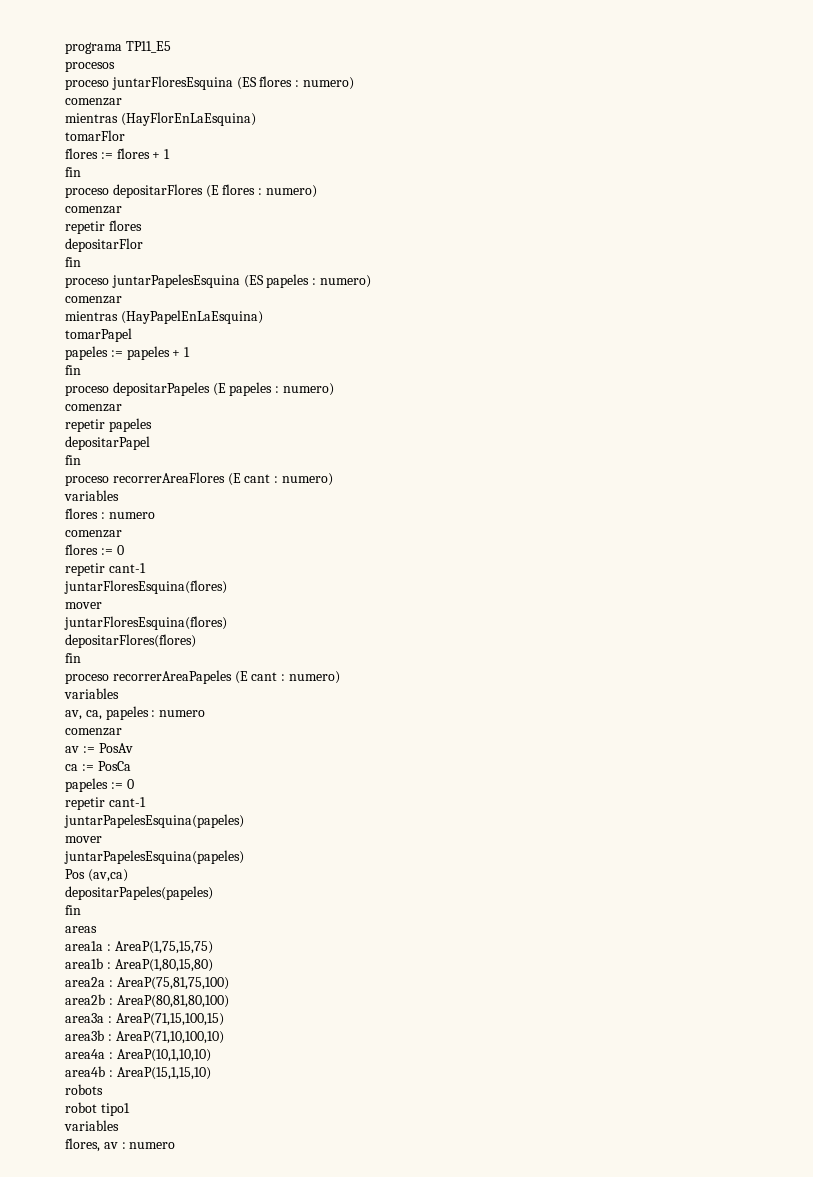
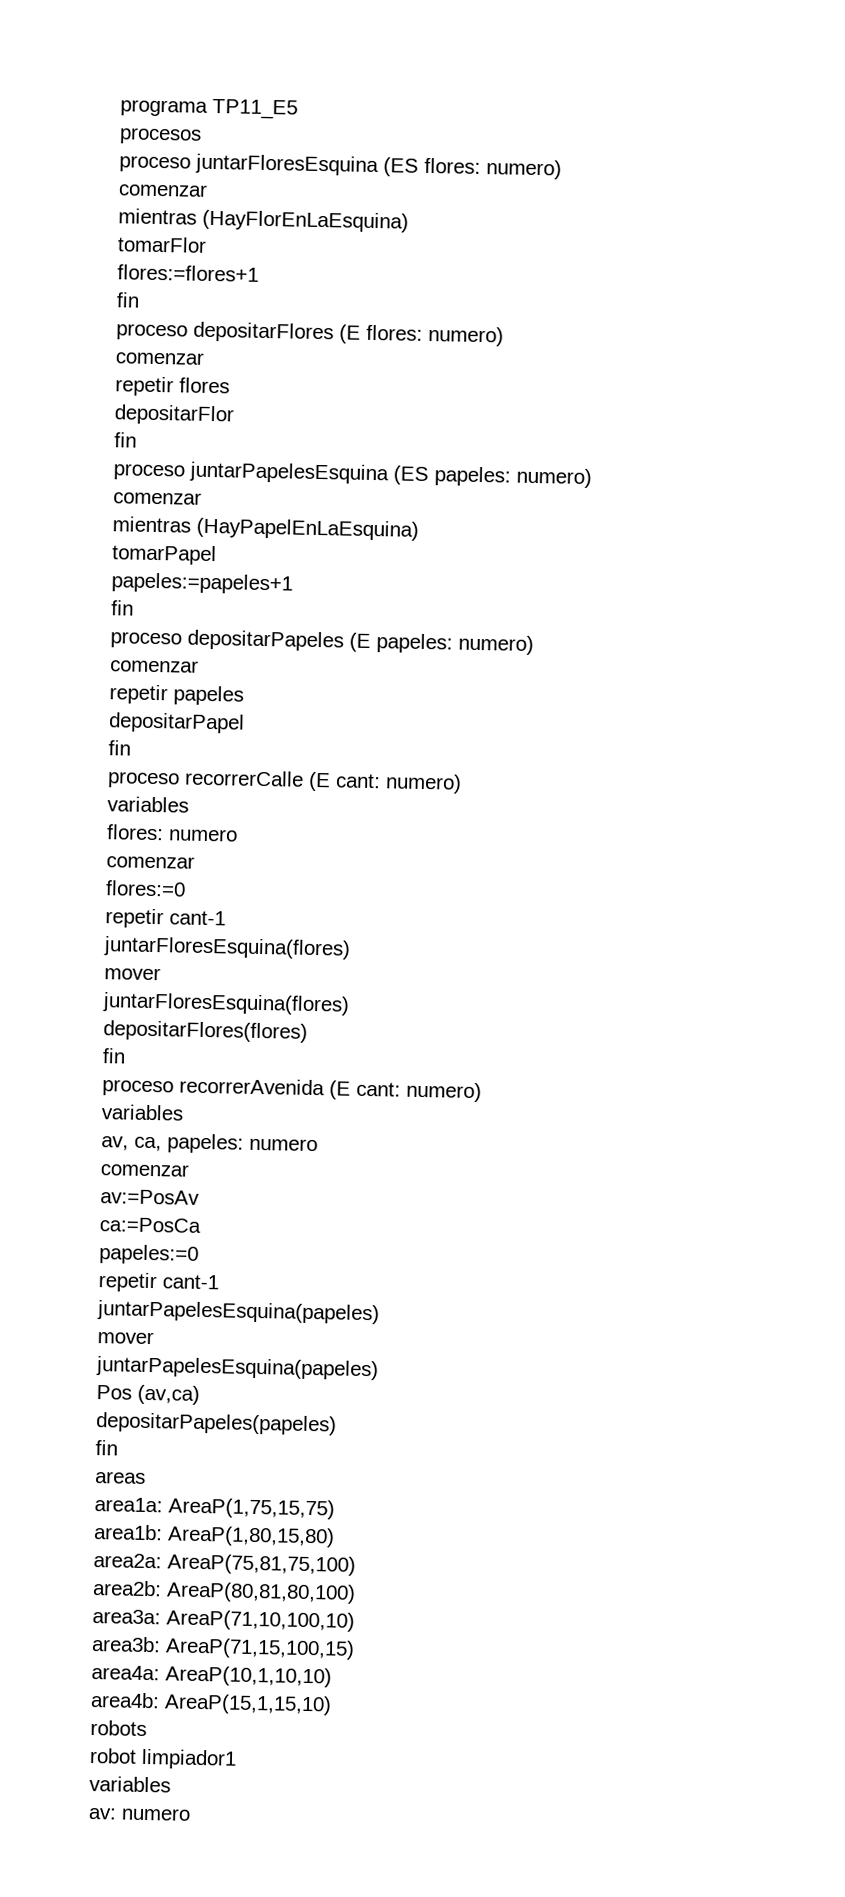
- proceso juntarFloresEsquina (ES flores : numero)
+ proceso juntarFloresEsquina (ES flores: numero)
- flores := flores + 1
+ flores:=flores+1
- proceso depositarFlores (E flores : numero)
+ proceso depositarFlores (E flores: numero)
- proceso juntarPapelesEsquina (ES papeles : numero)
+ proceso juntarPapelesEsquina (ES papeles: numero)
- papeles := papeles + 1
+ papeles:=papeles+1
- proceso depositarPapeles (E papeles : numero)
+ proceso depositarPapeles (E papeles: numero)
- proceso recorrerAreaFlores (E cant : numero)
+ proceso recorrerCalle (E cant: numero)
  variables
- flores : numero
+ flores: numero
  comenzar
- flores := 0
+ flores:=0
- proceso recorrerAreaPapeles (E cant : numero)
+ proceso recorrerAvenida (E cant: numero)
- av, ca, papeles : numero
+ av, ca, papeles: numero
  comenzar
- av := PosAv
- ca := PosCa
- papeles := 0
+ av:=PosAv
+ ca:=PosCa
+ papeles:=0
- area1a : AreaP(1,75,15,75)
+ area1a: AreaP(1,75,15,75)
- area1b : AreaP(1,80,15,80)
+ area1b: AreaP(1,80,15,80)
- area2a : AreaP(75,81,75,100)
+ area2a: AreaP(75,81,75,100)
- area2b : AreaP(80,81,80,100)
+ area2b: AreaP(80,81,80,100)
- area3a : AreaP(71,15,100,15)
- area3b : AreaP(71,10,100,10)
- area4a : AreaP(10,1,10,10)
+ area3a: AreaP(71,10,100,10)
+ area3b: AreaP(71,15,100,15)
+ area4a: AreaP(10,1,10,10)
- area4b : AreaP(15,1,15,10)
+ area4b: AreaP(15,1,15,10)
- robot tipo1
+ robot limpiador1
  variables
- flores, av : numero
+ av: numero

